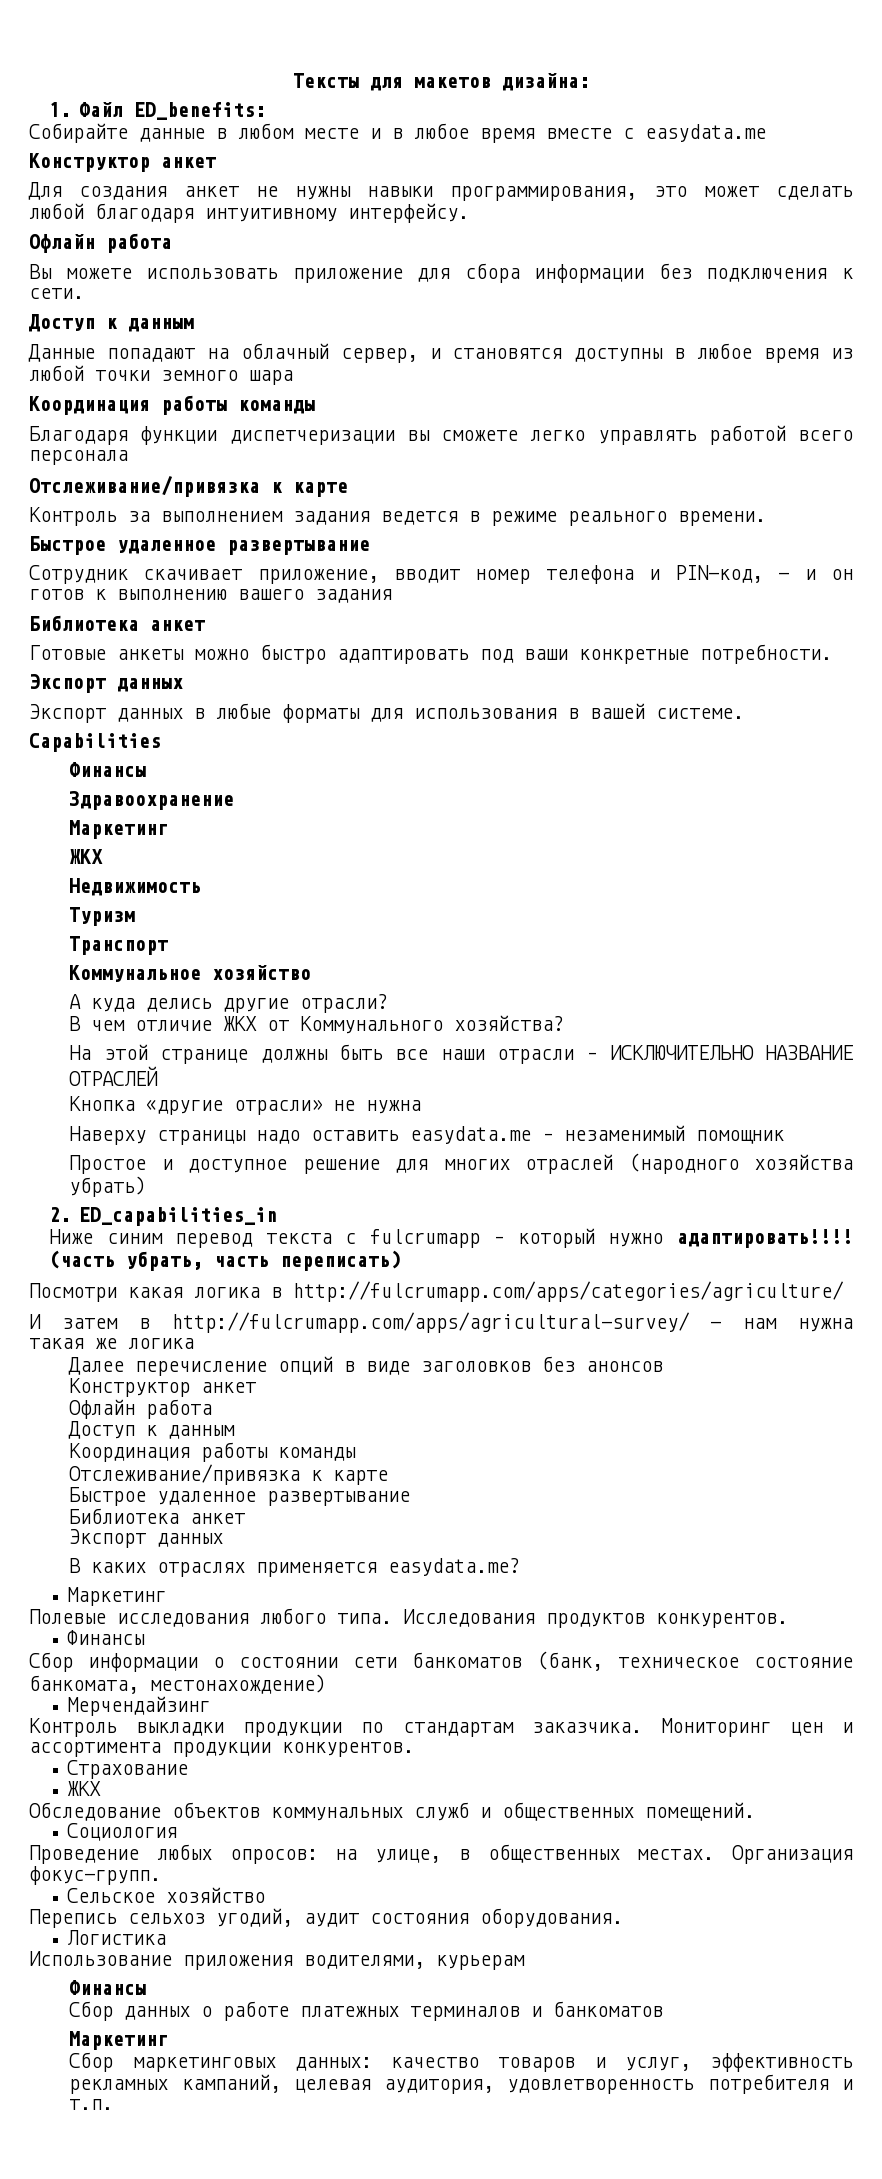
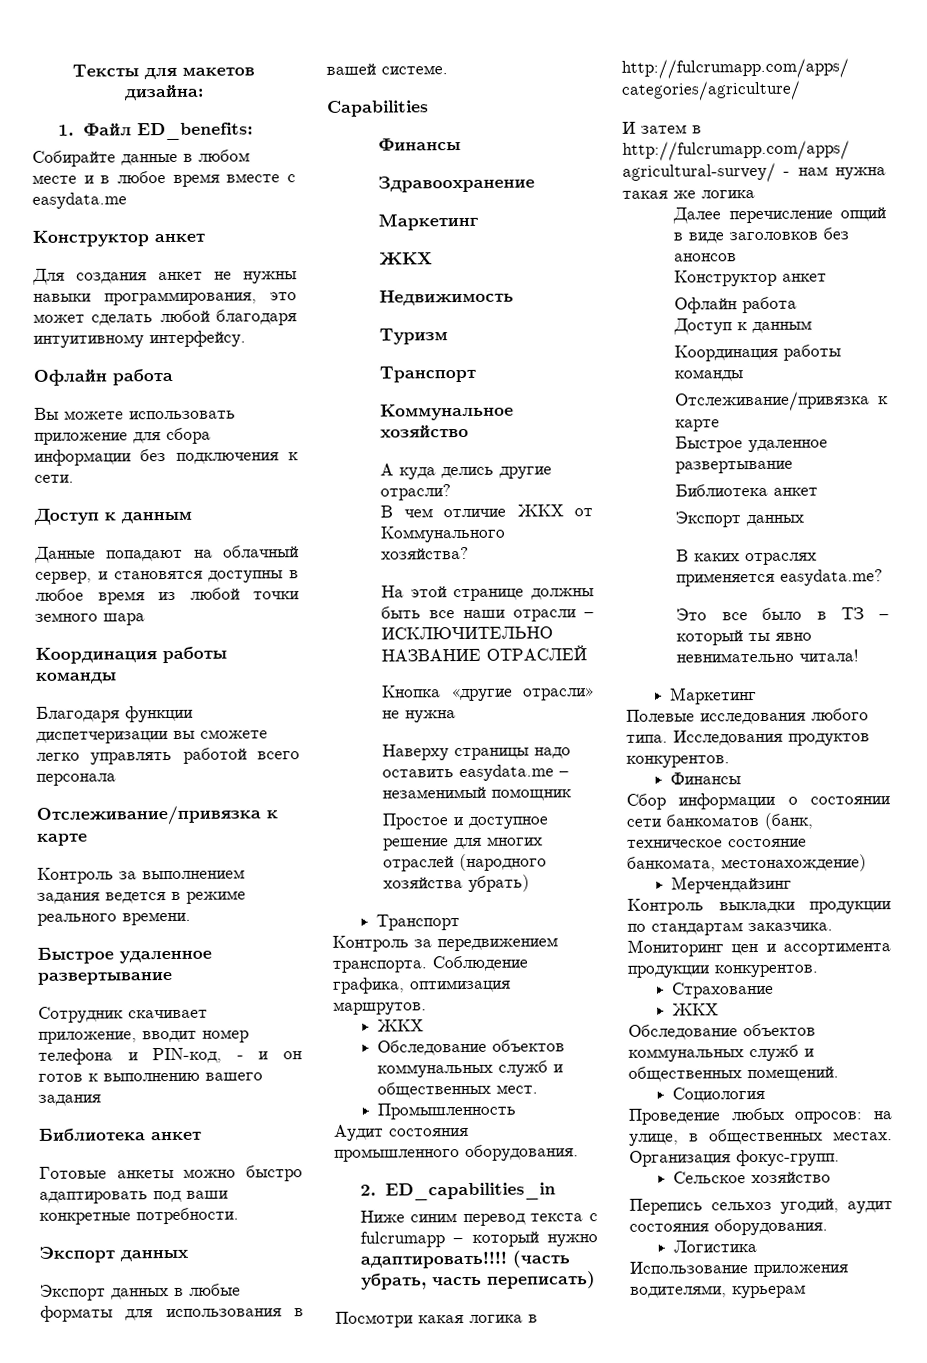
  Простое и доступное решение для многих отраслей (народного хозяйства убрать)
+ Транспорт
+ Контроль за передвижением транспорта. Соблюдение графика, оптимизация маршрутов.
+ ЖКХ
+ Обследование объектов коммунальных служб и общественных мест.
+ Промышленность
+ Аудит состояния промышленного оборудования.
+ Это все было в ТЗ – который ты явно невнимательно читала!
  Использование приложения водителями, курьерам
- Финансы
- Сбор данных о работе платежных терминалов и банкоматов
- Маркетинг
- Сбор маркетинговых данных: качество товаров и услуг, эффективность рекламных кампаний, целевая аудитория, удовлетворенность потребителя и т.п.

